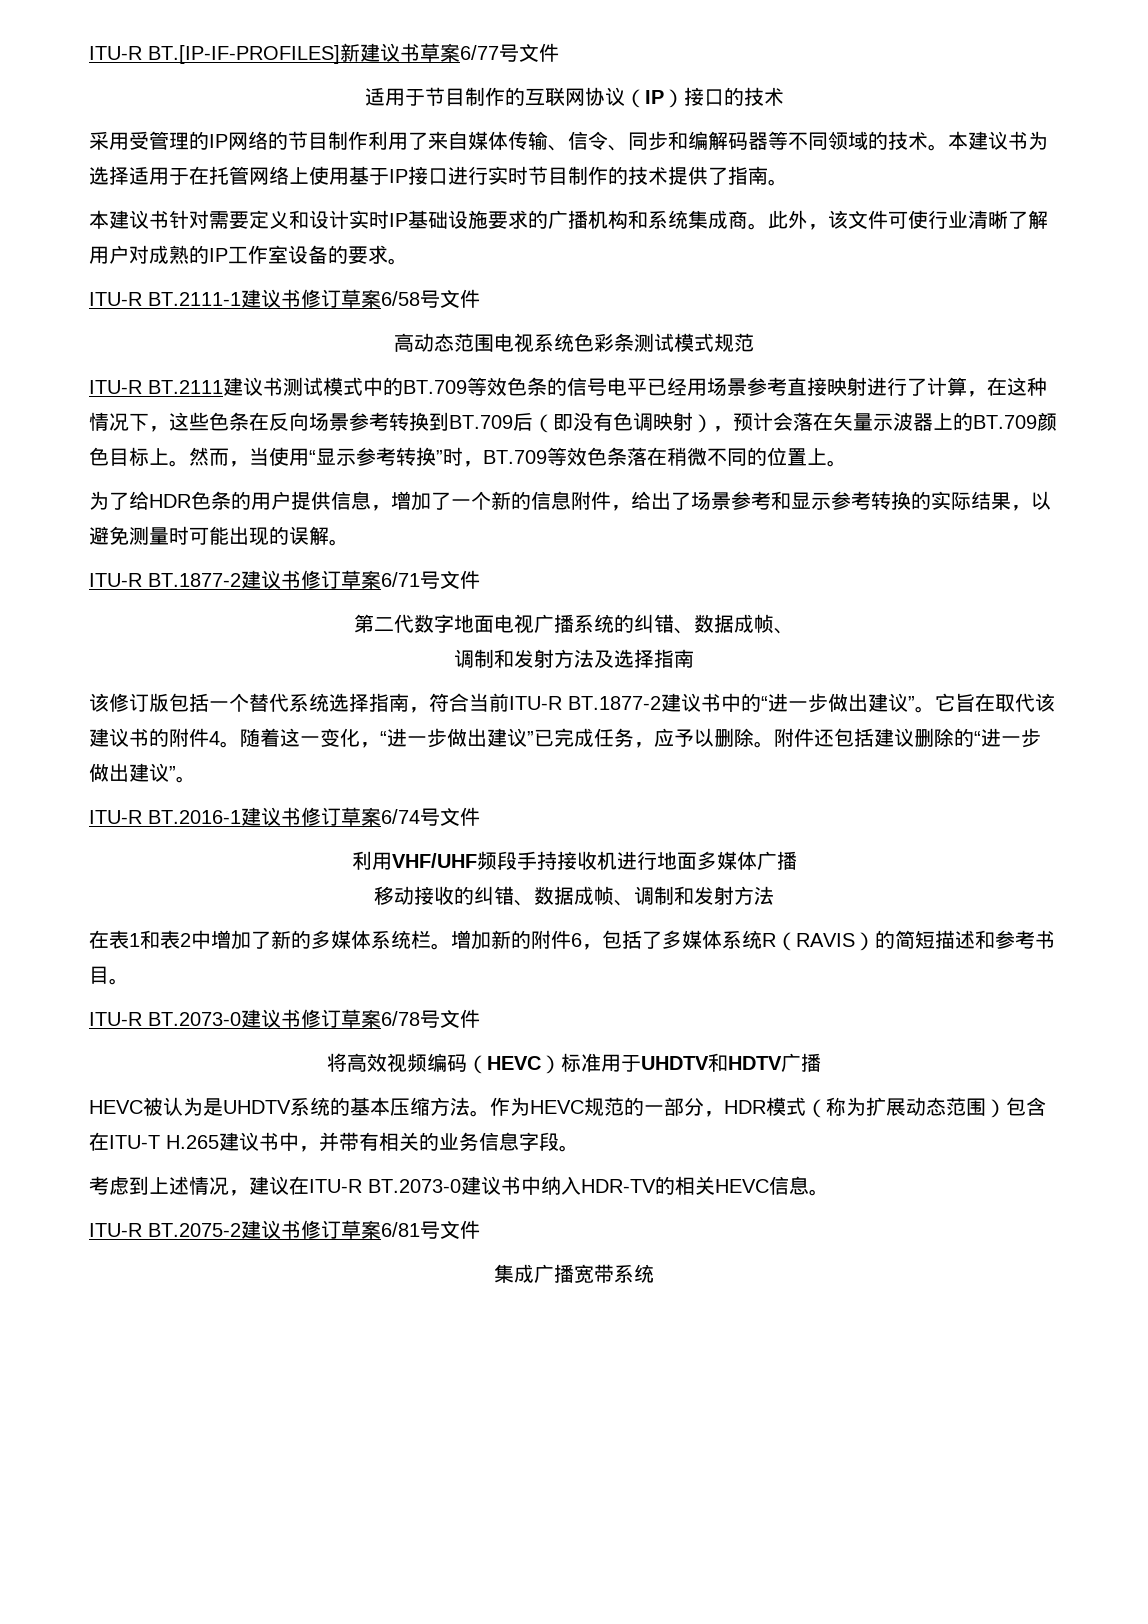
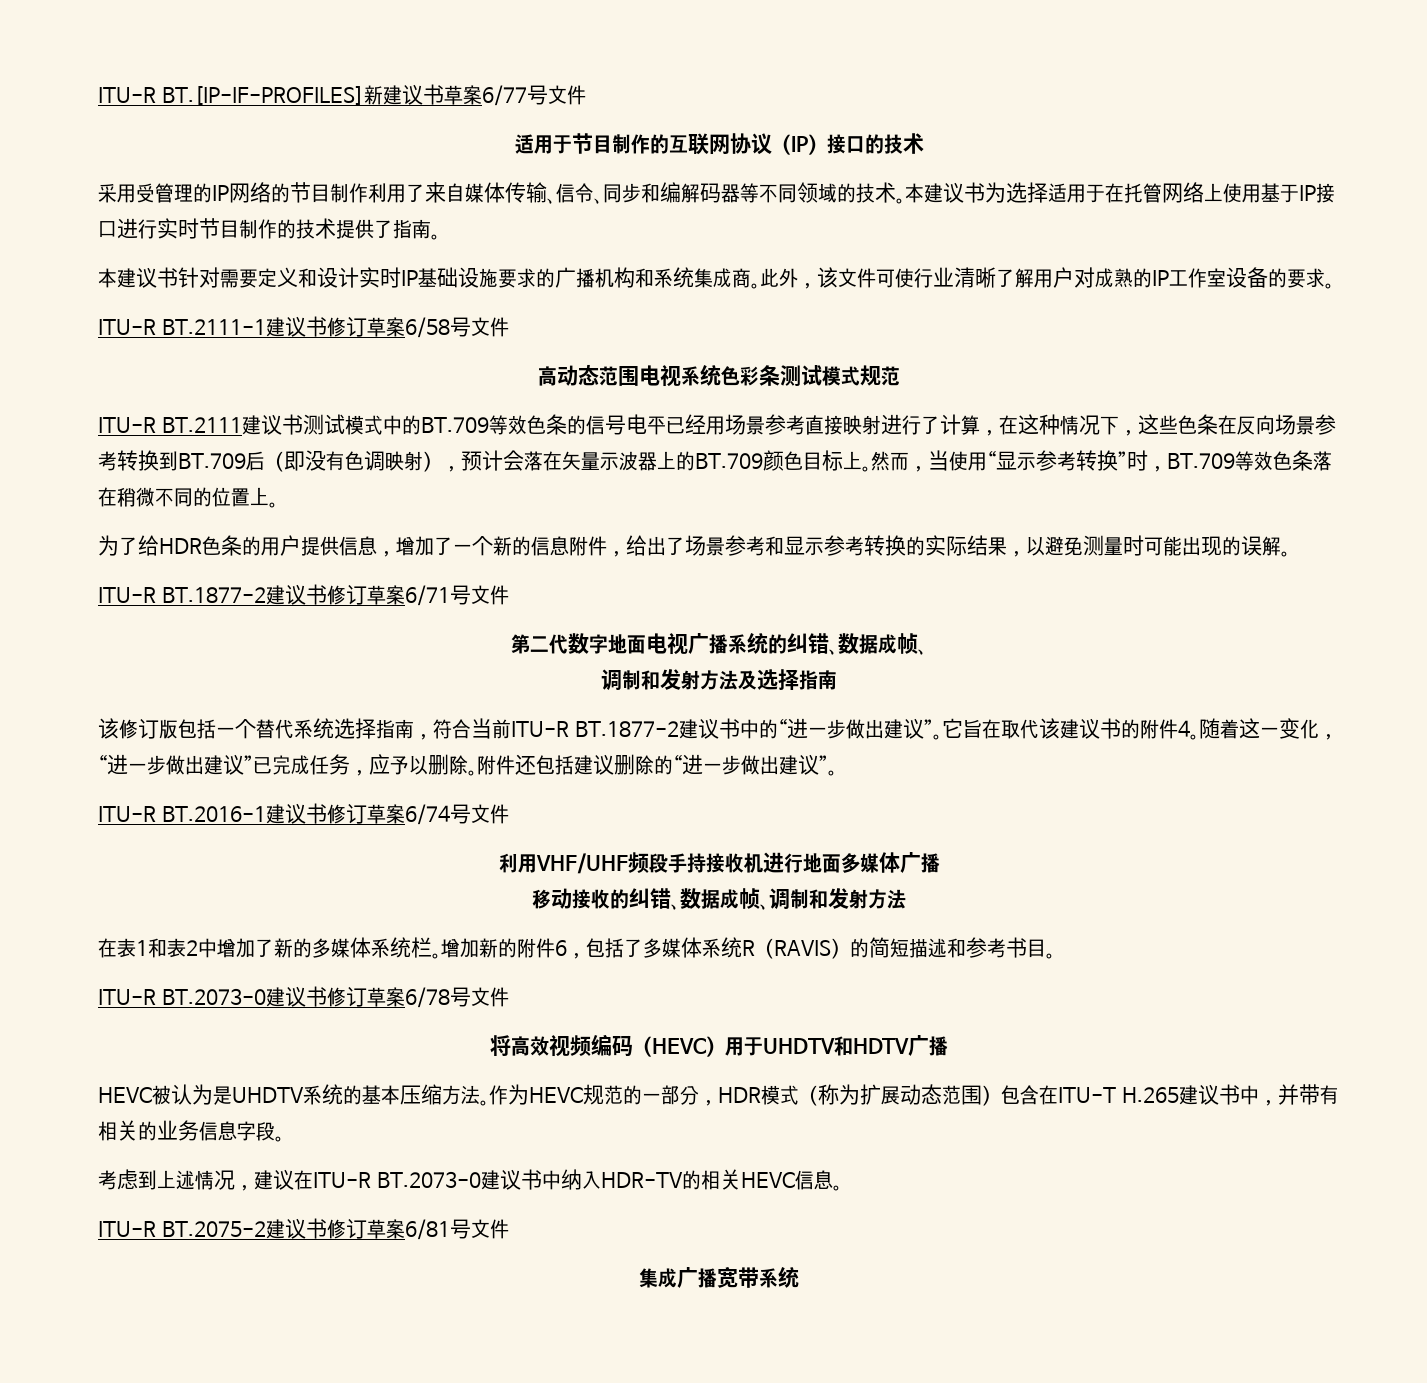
- 将高效视频编码（HEVC）标准用于UHDTV和HDTV广播
+ 将高效视频编码（HEVC）用于UHDTV和HDTV广播

